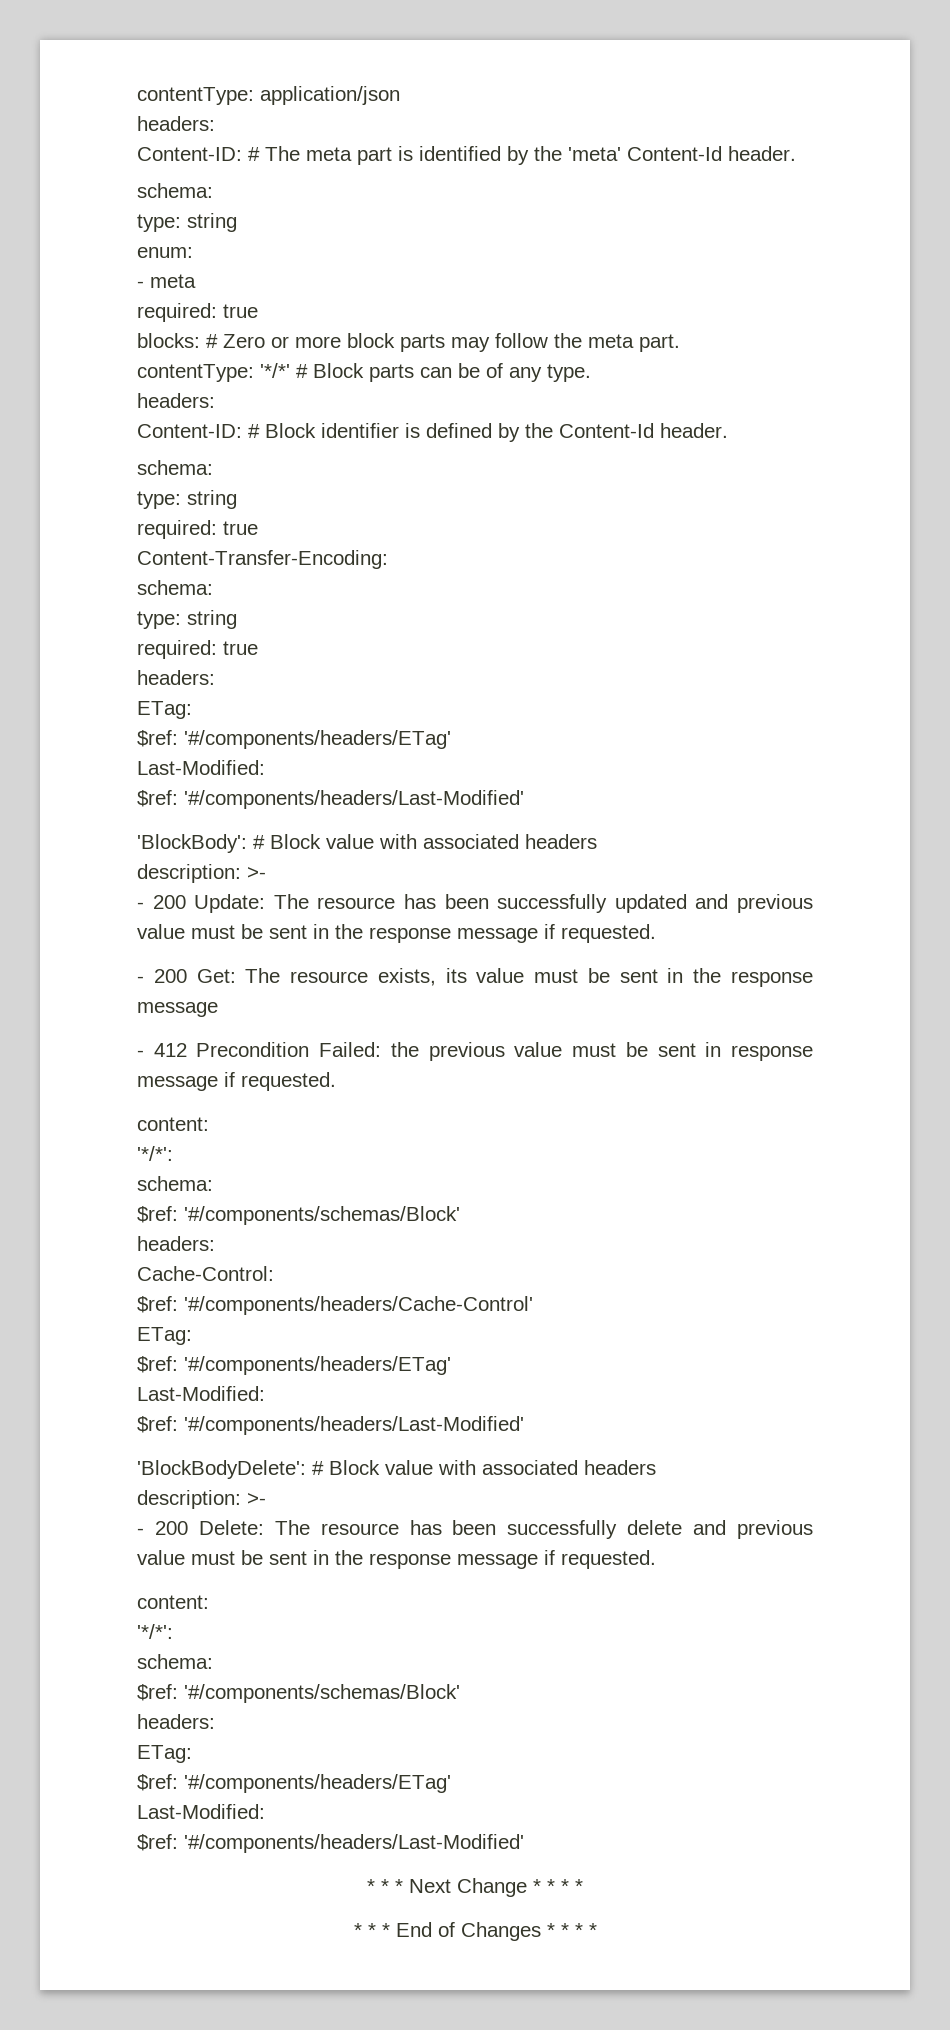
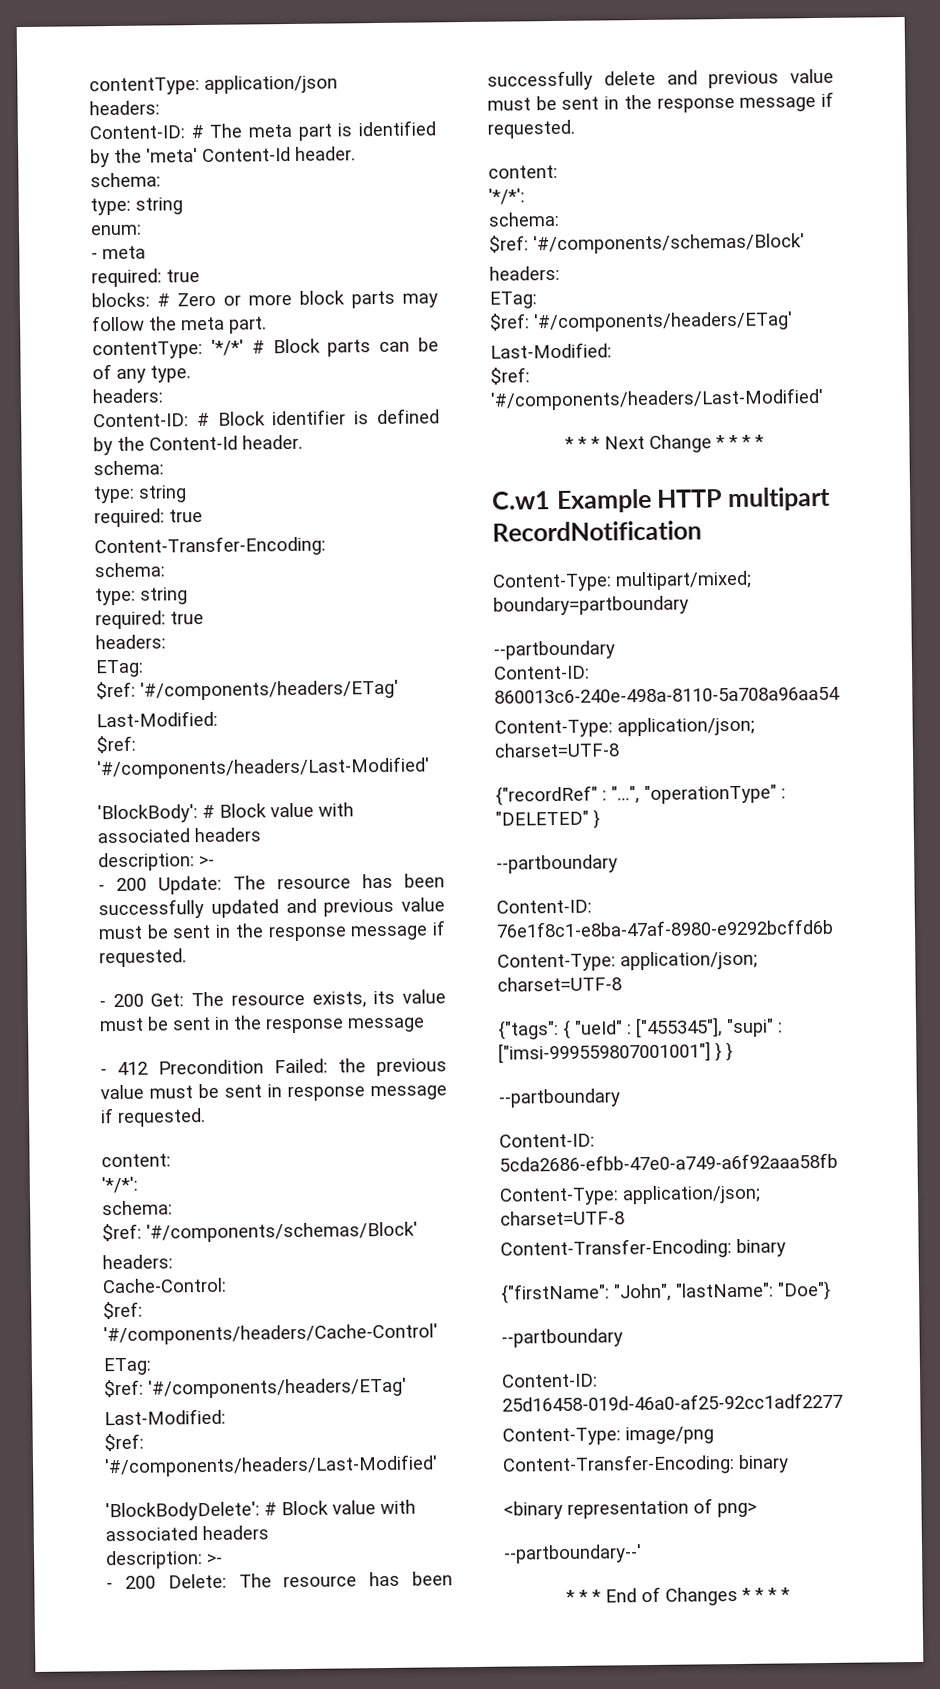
+ C.w1 Example HTTP multipart RecordNotification
+ Content-Type: multipart/mixed; boundary=partboundary
+ --partboundary
+ Content-ID: 860013c6-240e-498a-8110-5a708a96aa54
+ Content-Type: application/json; charset=UTF-8
+ {"recordRef" : "...", "operationType" : "DELETED" }
+ --partboundary
+ Content-ID: 76e1f8c1-e8ba-47af-8980-e9292bcffd6b
+ Content-Type: application/json; charset=UTF-8
+ {"tags": { "ueId" : ["455345"], "supi" : ["imsi-999559807001001"] } }
+ --partboundary
+ Content-ID: 5cda2686-efbb-47e0-a749-a6f92aaa58fb
+ Content-Type: application/json; charset=UTF-8
+ Content-Transfer-Encoding: binary
+ {"firstName": "John", "lastName": "Doe"}
+ --partboundary
+ Content-ID: 25d16458-019d-46a0-af25-92cc1adf2277
+ Content-Type: image/png
+ Content-Transfer-Encoding: binary
+ <binary representation of png>
+ --partboundary--'

